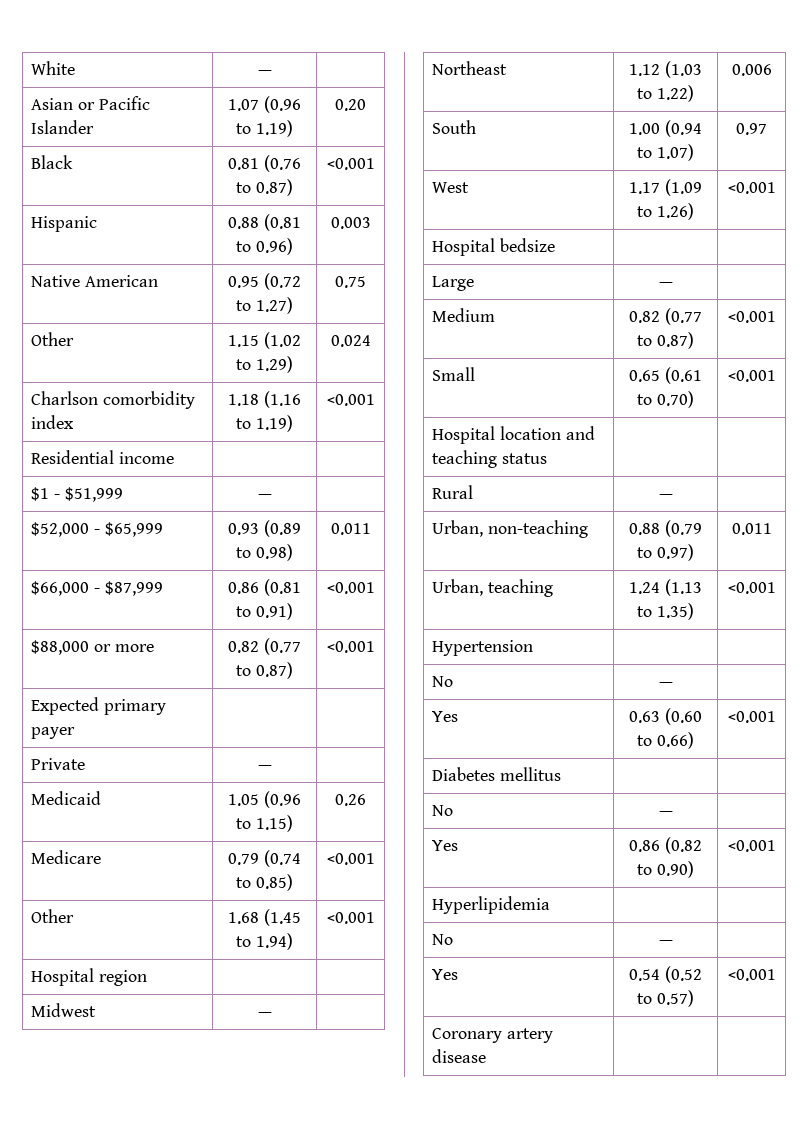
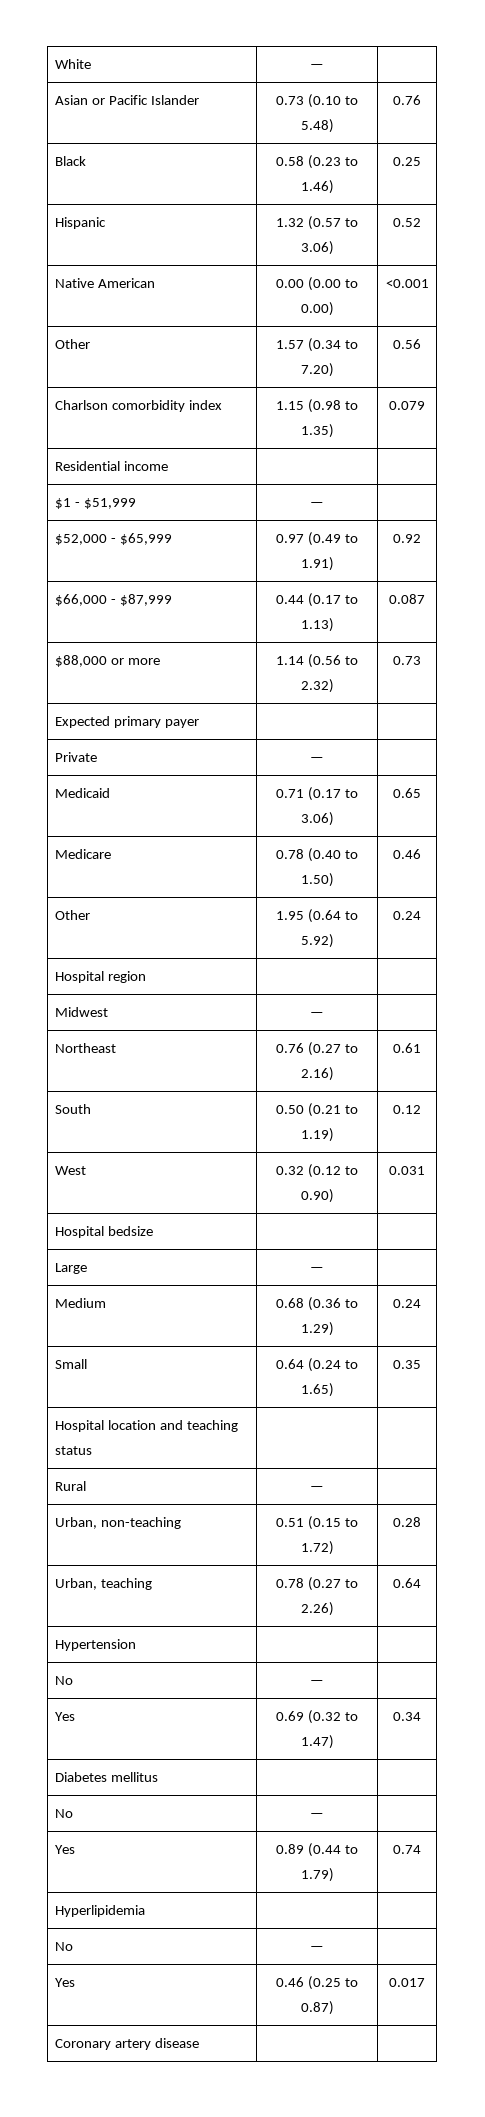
- Asian or Pacific Islander | 1.07 (0.96 to 1.19) | 0.20
- Black | 0.81 (0.76 to 0.87) | <0.001
- Hispanic | 0.88 (0.81 to 0.96) | 0.003
- Native American | 0.95 (0.72 to 1.27) | 0.75
- Other | 1.15 (1.02 to 1.29) | 0.024
- Charlson comorbidity index | 1.18 (1.16 to 1.19) | <0.001
+ Asian or Pacific Islander | 0.73 (0.10 to 5.48) | 0.76
+ Black | 0.58 (0.23 to 1.46) | 0.25
+ Hispanic | 1.32 (0.57 to 3.06) | 0.52
+ Native American | 0.00 (0.00 to 0.00) | <0.001
+ Other | 1.57 (0.34 to 7.20) | 0.56
+ Charlson comorbidity index | 1.15 (0.98 to 1.35) | 0.079
- $52,000 - $65,999 | 0.93 (0.89 to 0.98) | 0.011
- $66,000 - $87,999 | 0.86 (0.81 to 0.91) | <0.001
- $88,000 or more | 0.82 (0.77 to 0.87) | <0.001
+ $52,000 - $65,999 | 0.97 (0.49 to 1.91) | 0.92
+ $66,000 - $87,999 | 0.44 (0.17 to 1.13) | 0.087
+ $88,000 or more | 1.14 (0.56 to 2.32) | 0.73
- Medicaid | 1.05 (0.96 to 1.15) | 0.26
- Medicare | 0.79 (0.74 to 0.85) | <0.001
- Other | 1.68 (1.45 to 1.94) | <0.001
+ Medicaid | 0.71 (0.17 to 3.06) | 0.65
+ Medicare | 0.78 (0.40 to 1.50) | 0.46
+ Other | 1.95 (0.64 to 5.92) | 0.24
- Northeast | 1.12 (1.03 to 1.22) | 0.006
- South | 1.00 (0.94 to 1.07) | 0.97
- West | 1.17 (1.09 to 1.26) | <0.001
+ Northeast | 0.76 (0.27 to 2.16) | 0.61
+ South | 0.50 (0.21 to 1.19) | 0.12
+ West | 0.32 (0.12 to 0.90) | 0.031
- Medium | 0.82 (0.77 to 0.87) | <0.001
- Small | 0.65 (0.61 to 0.70) | <0.001
+ Medium | 0.68 (0.36 to 1.29) | 0.24
+ Small | 0.64 (0.24 to 1.65) | 0.35
- Urban, non-teaching | 0.88 (0.79 to 0.97) | 0.011
- Urban, teaching | 1.24 (1.13 to 1.35) | <0.001
+ Urban, non-teaching | 0.51 (0.15 to 1.72) | 0.28
+ Urban, teaching | 0.78 (0.27 to 2.26) | 0.64
- Yes | 0.63 (0.60 to 0.66) | <0.001
+ Yes | 0.69 (0.32 to 1.47) | 0.34
- Yes | 0.86 (0.82 to 0.90) | <0.001
+ Yes | 0.89 (0.44 to 1.79) | 0.74
- Yes | 0.54 (0.52 to 0.57) | <0.001
+ Yes | 0.46 (0.25 to 0.87) | 0.017

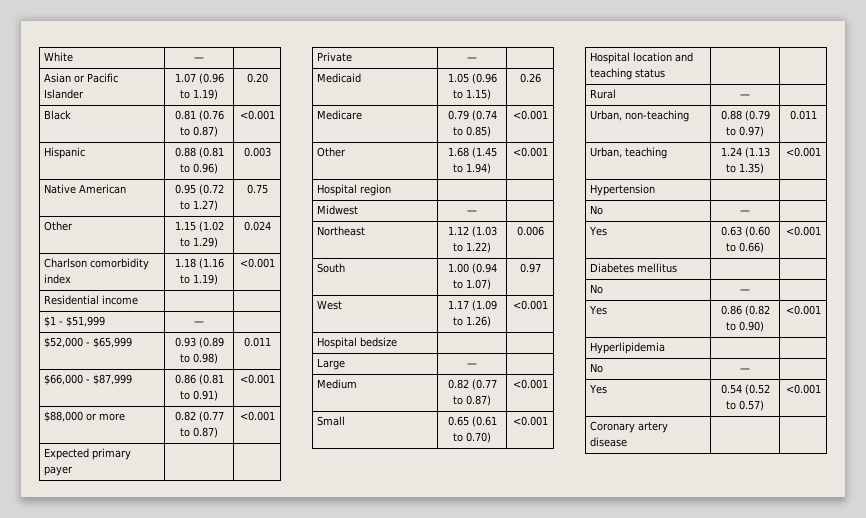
- Asian or Pacific Islander | 0.73 (0.10 to 5.48) | 0.76
- Black | 0.58 (0.23 to 1.46) | 0.25
- Hispanic | 1.32 (0.57 to 3.06) | 0.52
- Native American | 0.00 (0.00 to 0.00) | <0.001
- Other | 1.57 (0.34 to 7.20) | 0.56
- Charlson comorbidity index | 1.15 (0.98 to 1.35) | 0.079
+ Asian or Pacific Islander | 1.07 (0.96 to 1.19) | 0.20
+ Black | 0.81 (0.76 to 0.87) | <0.001
+ Hispanic | 0.88 (0.81 to 0.96) | 0.003
+ Native American | 0.95 (0.72 to 1.27) | 0.75
+ Other | 1.15 (1.02 to 1.29) | 0.024
+ Charlson comorbidity index | 1.18 (1.16 to 1.19) | <0.001
- $52,000 - $65,999 | 0.97 (0.49 to 1.91) | 0.92
- $66,000 - $87,999 | 0.44 (0.17 to 1.13) | 0.087
- $88,000 or more | 1.14 (0.56 to 2.32) | 0.73
+ $52,000 - $65,999 | 0.93 (0.89 to 0.98) | 0.011
+ $66,000 - $87,999 | 0.86 (0.81 to 0.91) | <0.001
+ $88,000 or more | 0.82 (0.77 to 0.87) | <0.001
- Medicaid | 0.71 (0.17 to 3.06) | 0.65
- Medicare | 0.78 (0.40 to 1.50) | 0.46
- Other | 1.95 (0.64 to 5.92) | 0.24
+ Medicaid | 1.05 (0.96 to 1.15) | 0.26
+ Medicare | 0.79 (0.74 to 0.85) | <0.001
+ Other | 1.68 (1.45 to 1.94) | <0.001
- Northeast | 0.76 (0.27 to 2.16) | 0.61
- South | 0.50 (0.21 to 1.19) | 0.12
- West | 0.32 (0.12 to 0.90) | 0.031
+ Northeast | 1.12 (1.03 to 1.22) | 0.006
+ South | 1.00 (0.94 to 1.07) | 0.97
+ West | 1.17 (1.09 to 1.26) | <0.001
- Medium | 0.68 (0.36 to 1.29) | 0.24
- Small | 0.64 (0.24 to 1.65) | 0.35
+ Medium | 0.82 (0.77 to 0.87) | <0.001
+ Small | 0.65 (0.61 to 0.70) | <0.001
- Urban, non-teaching | 0.51 (0.15 to 1.72) | 0.28
- Urban, teaching | 0.78 (0.27 to 2.26) | 0.64
+ Urban, non-teaching | 0.88 (0.79 to 0.97) | 0.011
+ Urban, teaching | 1.24 (1.13 to 1.35) | <0.001
- Yes | 0.69 (0.32 to 1.47) | 0.34
+ Yes | 0.63 (0.60 to 0.66) | <0.001
- Yes | 0.89 (0.44 to 1.79) | 0.74
+ Yes | 0.86 (0.82 to 0.90) | <0.001
- Yes | 0.46 (0.25 to 0.87) | 0.017
+ Yes | 0.54 (0.52 to 0.57) | <0.001

